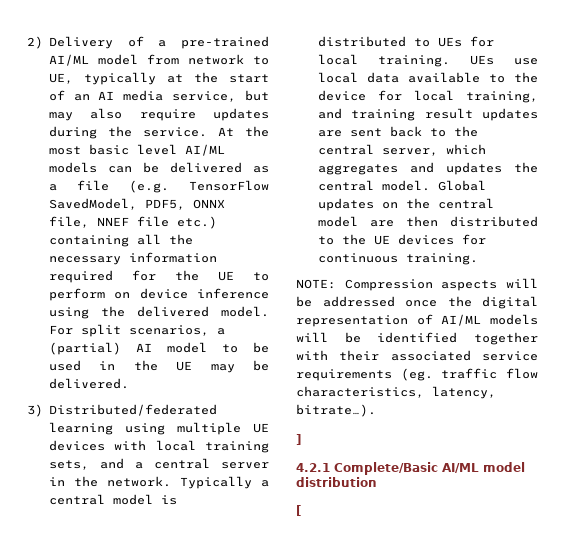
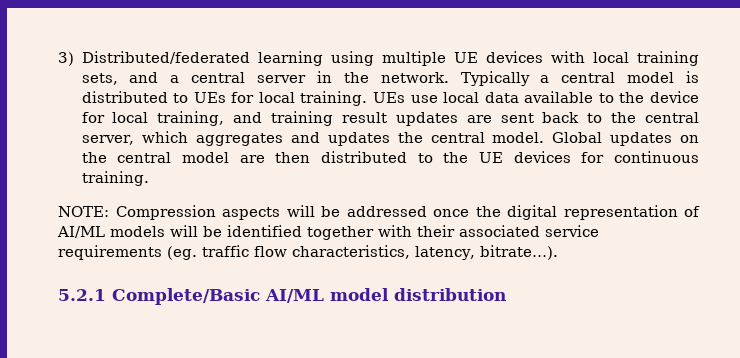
- 2) Delivery of a pre-trained AI/ML model from network to UE, typically at the start of an AI media service, but may also require updates during the service. At the most basic level AI/ML models can be delivered as a file (e.g. TensorFlow SavedModel, PDF5, ONNX file, NNEF file etc.) containing all the necessary information required for the UE to perform on device inference using the delivered model. For split scenarios, a (partial) AI model to be used in the UE may be delivered.
- ]
- 4.2.1 Complete/Basic AI/ML model distribution
+ 5.2.1 Complete/Basic AI/ML model distribution
- [

